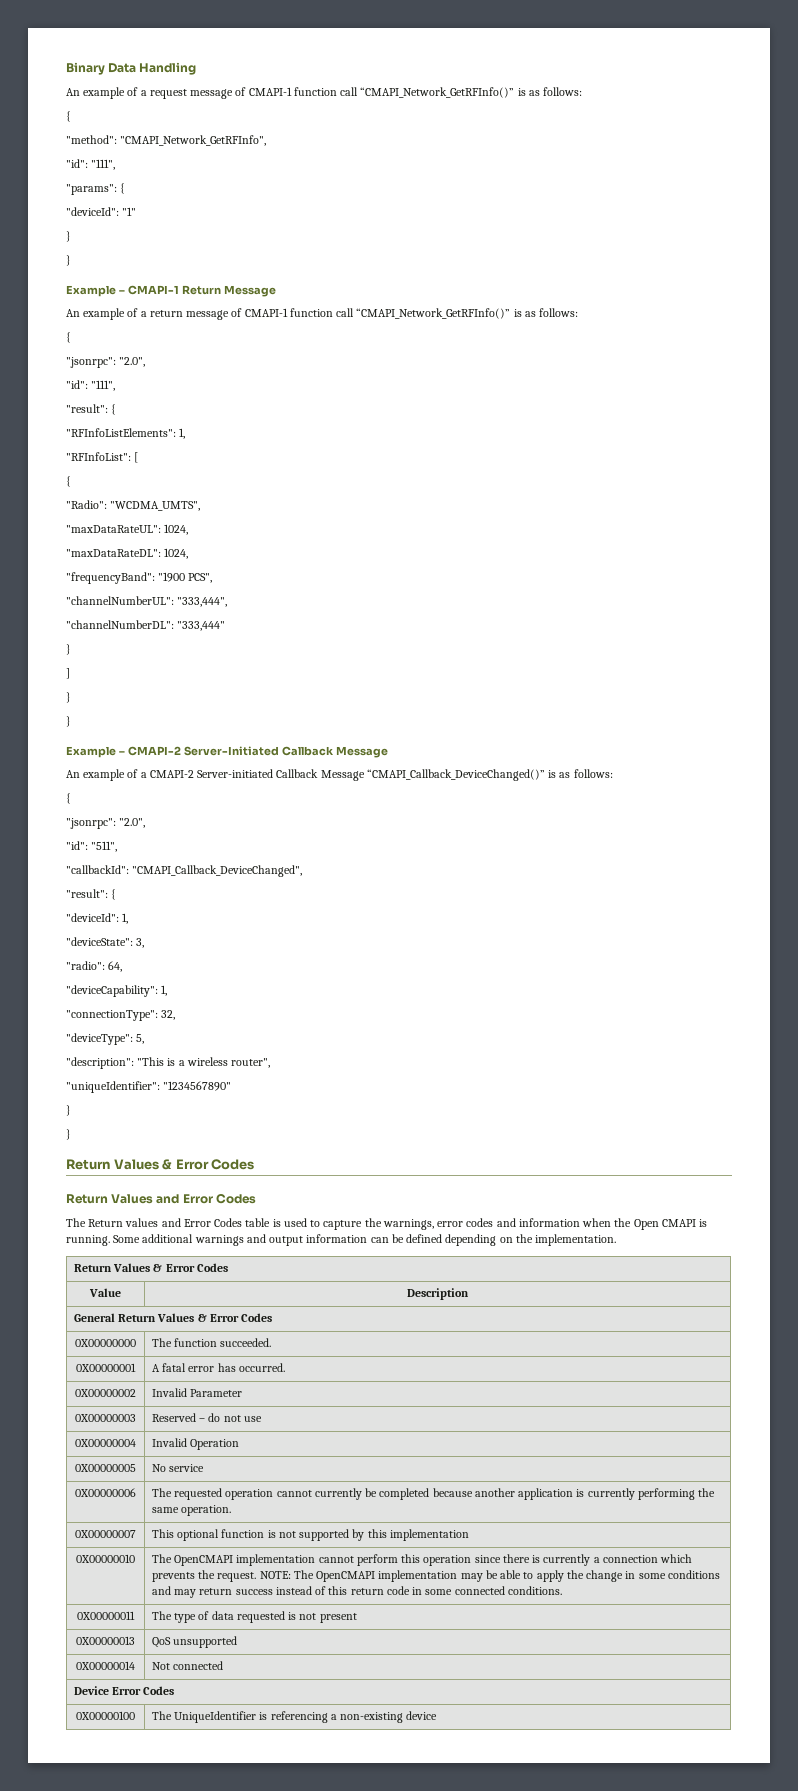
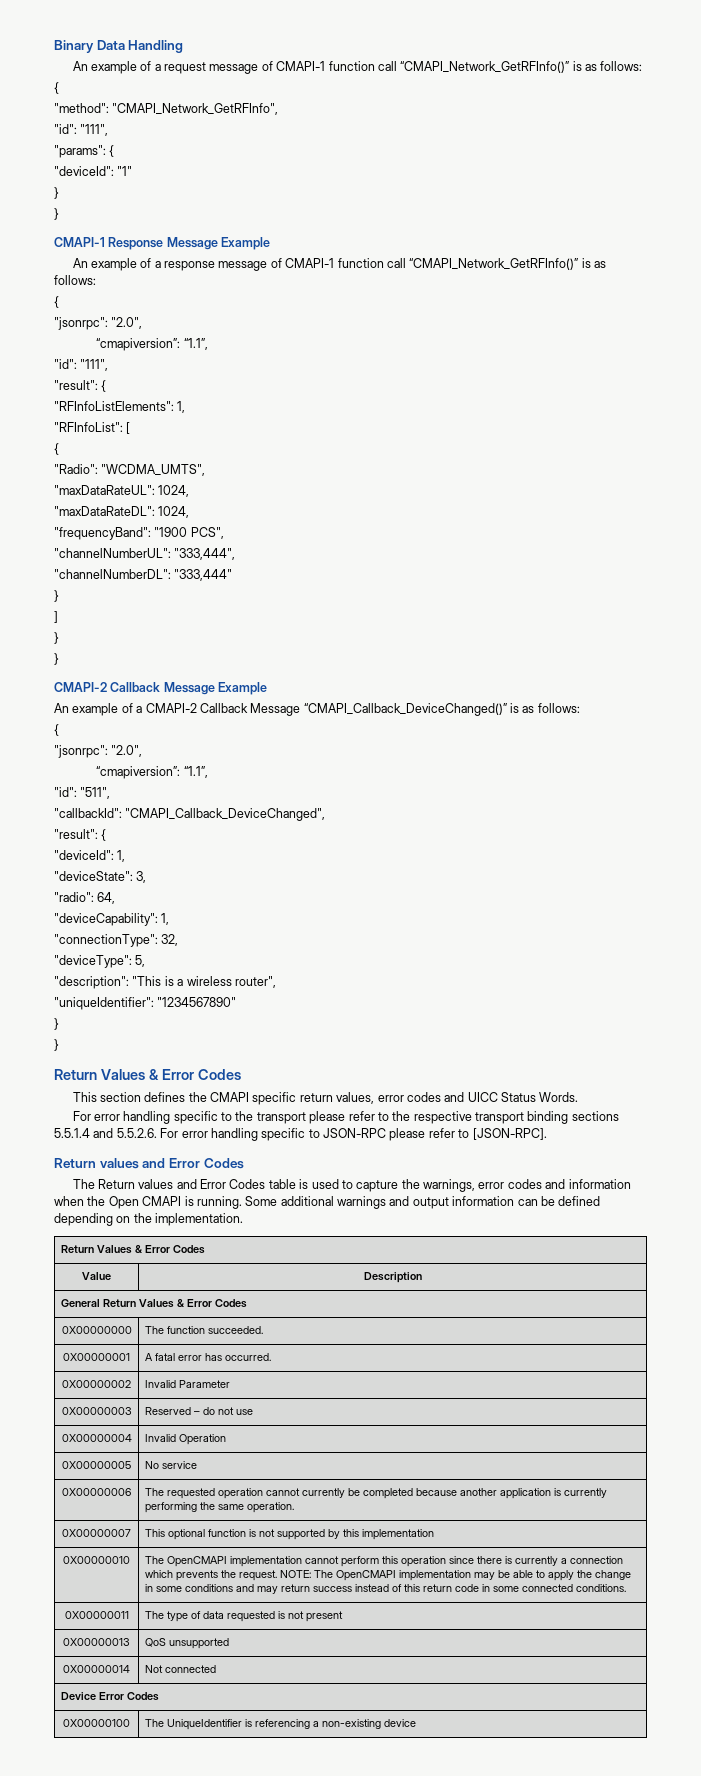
- Example – CMAPI-1 Return Message
- An example of a return message of CMAPI-1 function call “CMAPI_Network_GetRFInfo()” is as follows:
+ CMAPI-1 Response Message Example
+ An example of a response message of CMAPI-1 function call “CMAPI_Network_GetRFInfo()” is as follows:
  {
  "jsonrpc": "2.0",
+ “cmapiversion”: “1.1”,
- Example – CMAPI-2 Server-Initiated Callback Message
+ CMAPI-2 Callback Message Example
- An example of a CMAPI-2 Server-initiated Callback Message “CMAPI_Callback_DeviceChanged()” is as follows:
+ An example of a CMAPI-2 Callback Message “CMAPI_Callback_DeviceChanged()” is as follows:
  {
  "jsonrpc": "2.0",
+ “cmapiversion”: “1.1”,
- Return Values and Error Codes
+ This section defines the CMAPI specific return values, error codes and UICC Status Words.
+ For error handling specific to the transport please refer to the respective transport binding sections 5.5.1.4 and 5.5.2.6. For error handling specific to JSON-RPC please refer to [JSON-RPC].
+ Return values and Error Codes

